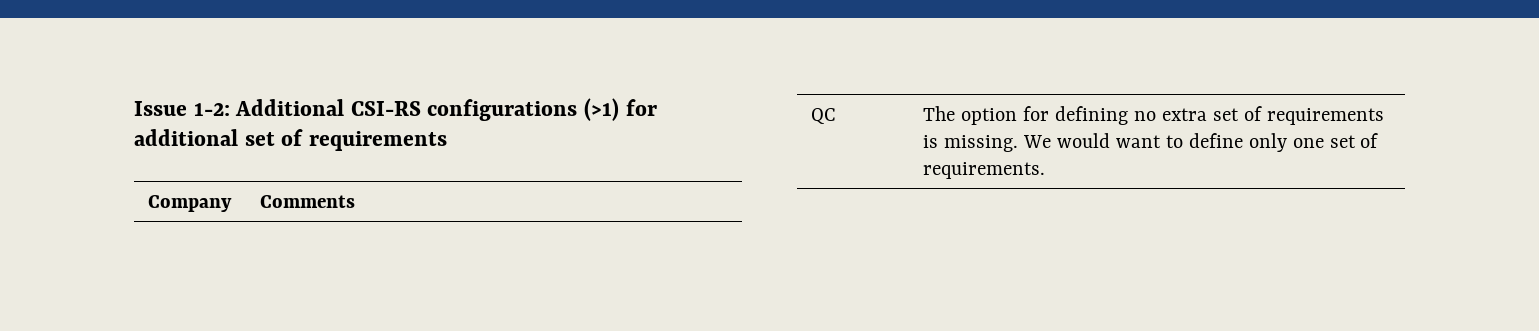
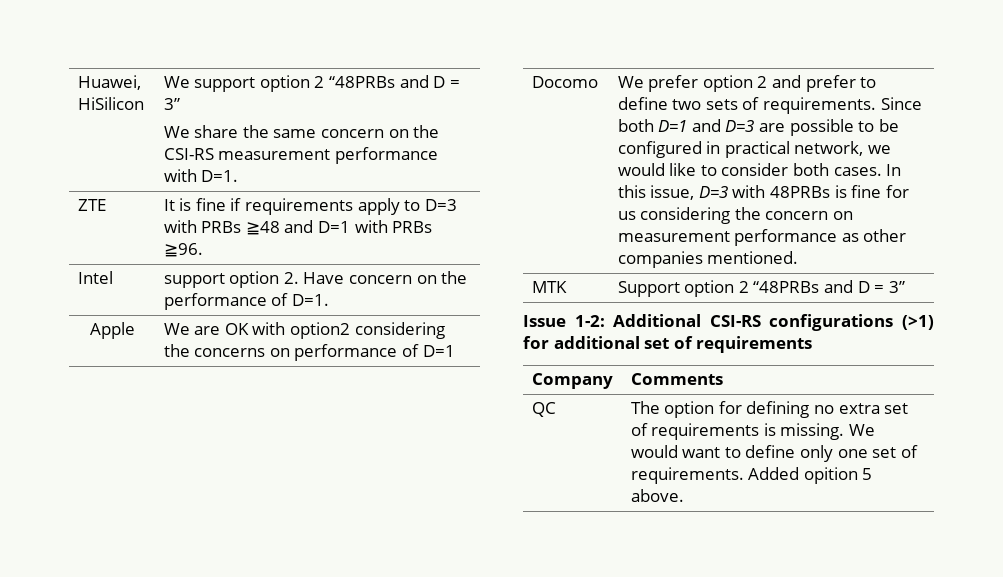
+ Huawei, HiSilicon | We support option 2 “48PRBs and D = 3”
+ We share the same concern on the CSI-RS measurement performance with D=1.
+ ZTE | It is fine if requirements apply to D=3 with PRBs ≧48 and D=1 with PRBs ≧96.
+ Intel | support option 2. Have concern on the performance of D=1.
+ Apple | We are OK with option2 considering the concerns on performance of D=1
+ Docomo | We prefer option 2 and prefer to define two sets of requirements. Since both D=1 and D=3 are possible to be configured in practical network, we would like to consider both cases. In this issue, D=3 with 48PRBs is fine for us considering the concern on measurement performance as other companies mentioned.
+ MTK | Support option 2 “48PRBs and D = 3”
- QC | The option for defining no extra set of requirements is missing. We would want to define only one set of requirements.
+ QC | The option for defining no extra set of requirements is missing. We would want to define only one set of requirements. Added opition 5 above.

